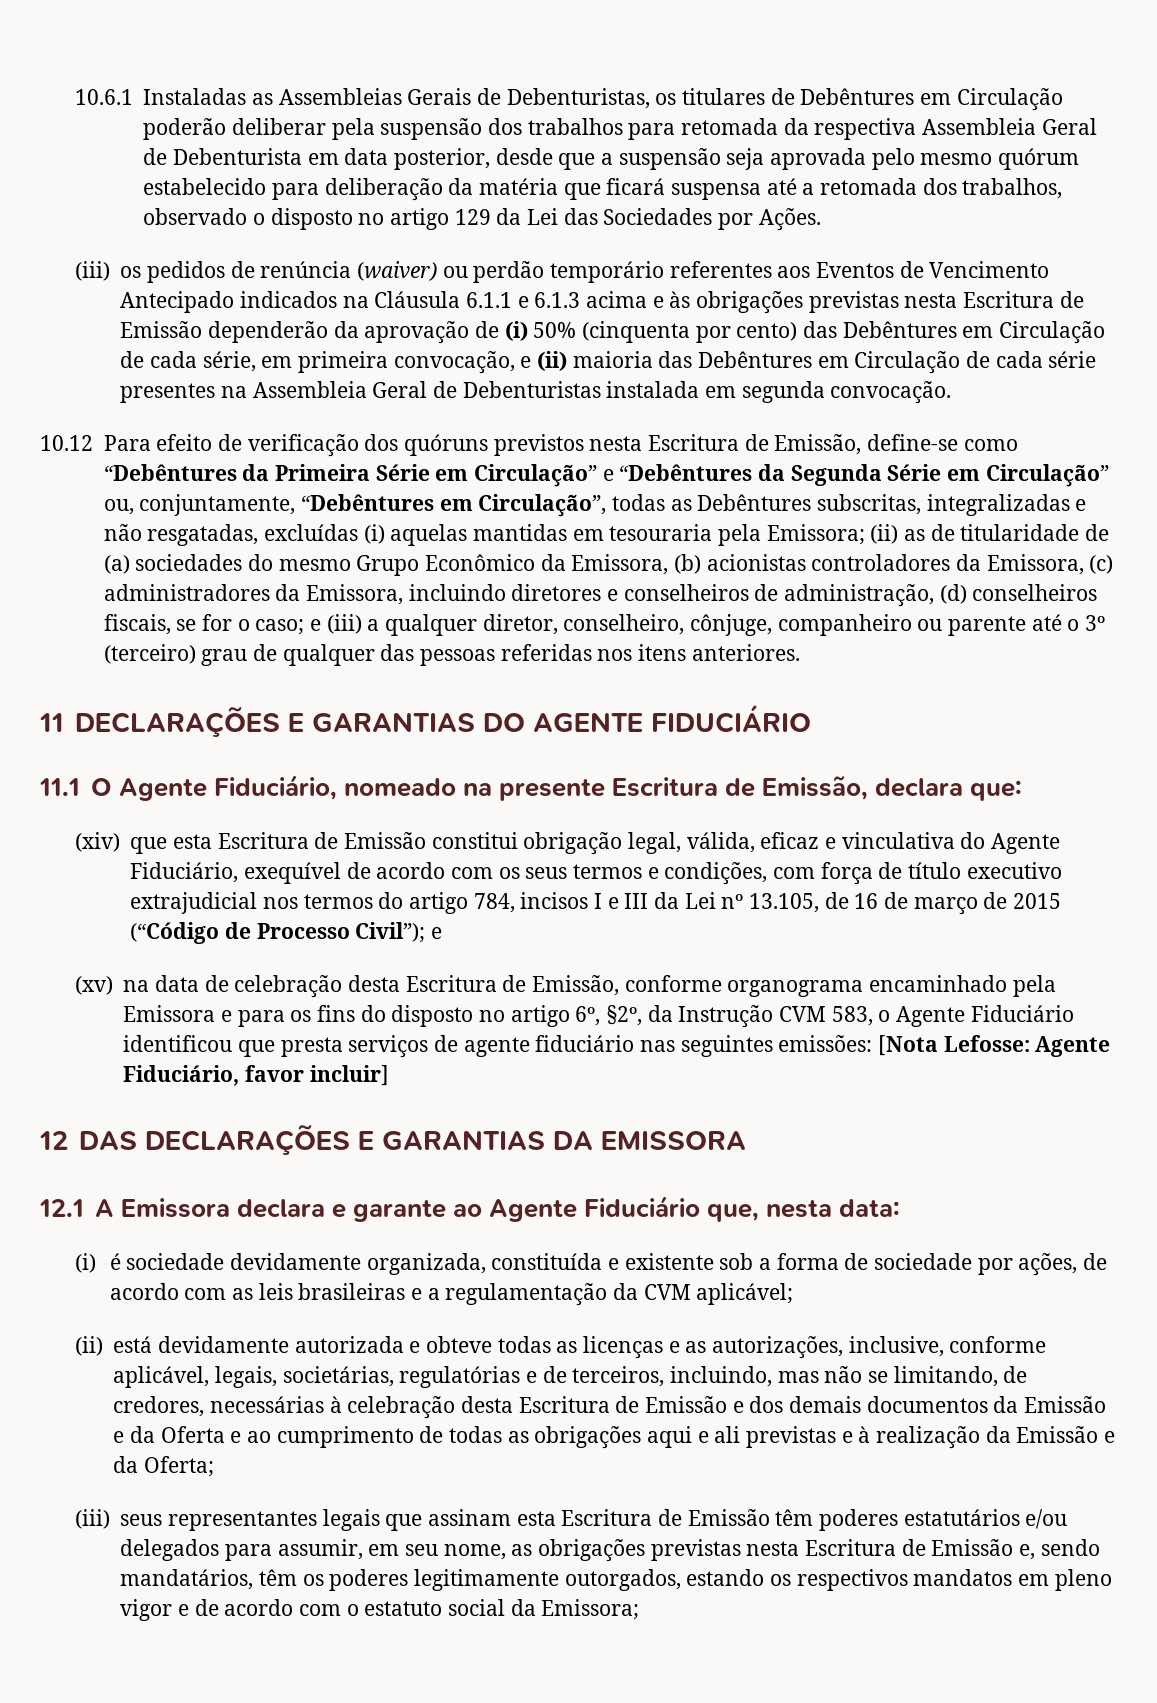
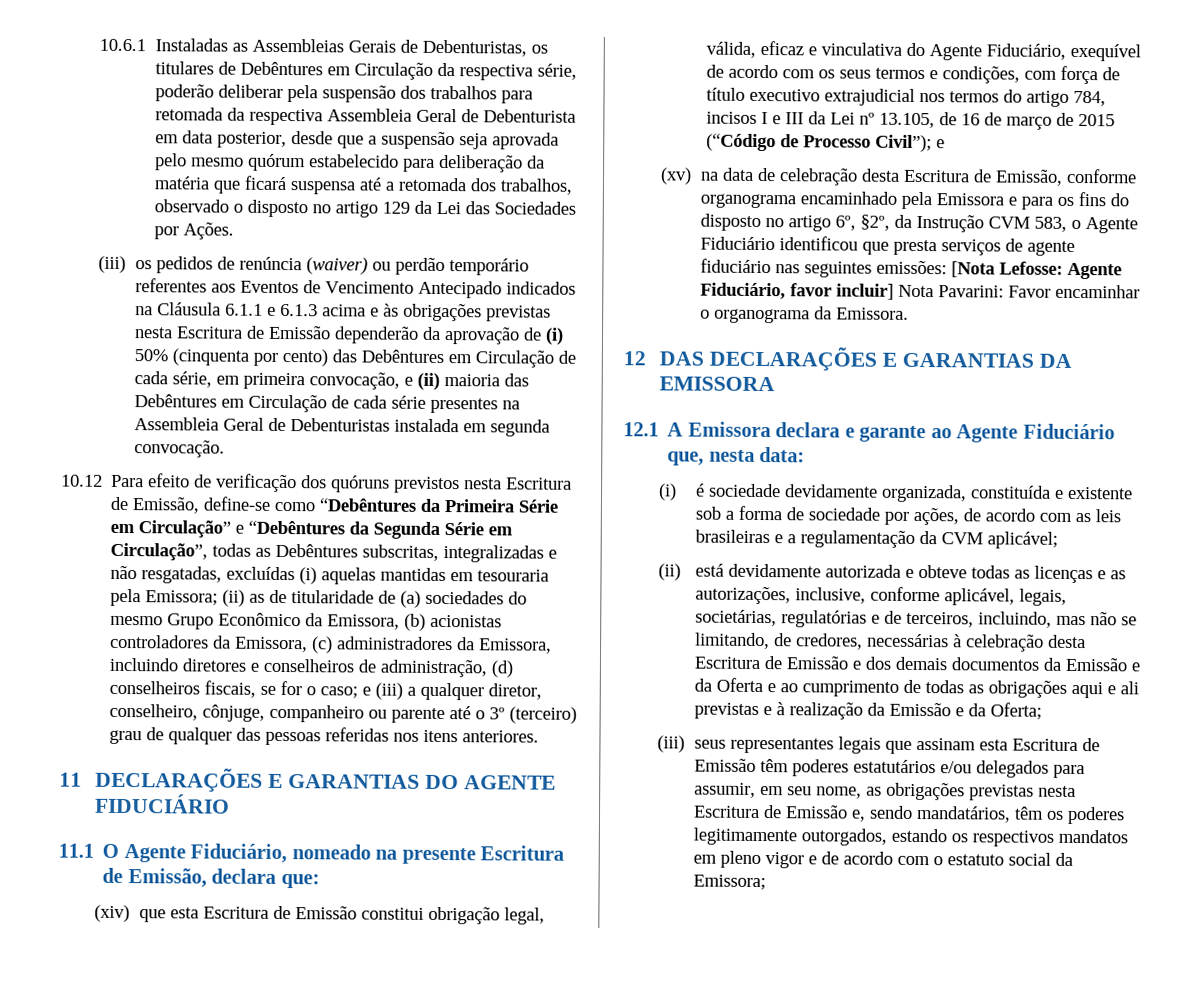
- 10.6.1 Instaladas as Assembleias Gerais de Debenturistas, os titulares de Debêntures em Circulação poderão deliberar pela suspensão dos trabalhos para retomada da respectiva Assembleia Geral de Debenturista em data posterior, desde que a suspensão seja aprovada pelo mesmo quórum estabelecido para deliberação da matéria que ficará suspensa até a retomada dos trabalhos, observado o disposto no artigo 129 da Lei das Sociedades por Ações.
+ 10.6.1 Instaladas as Assembleias Gerais de Debenturistas, os titulares de Debêntures em Circulação da respectiva série, poderão deliberar pela suspensão dos trabalhos para retomada da respectiva Assembleia Geral de Debenturista em data posterior, desde que a suspensão seja aprovada pelo mesmo quórum estabelecido para deliberação da matéria que ficará suspensa até a retomada dos trabalhos, observado o disposto no artigo 129 da Lei das Sociedades por Ações.
- 10.12 Para efeito de verificação dos quóruns previstos nesta Escritura de Emissão, define-se como “Debêntures da Primeira Série em Circulação” e “Debêntures da Segunda Série em Circulação” ou, conjuntamente, “Debêntures em Circulação”, todas as Debêntures subscritas, integralizadas e não resgatadas, excluídas (i) aquelas mantidas em tesouraria pela Emissora;
+ 10.12 Para efeito de verificação dos quóruns previstos nesta Escritura de Emissão, define-se como “Debêntures da Primeira Série em Circulação” e “Debêntures da Segunda Série em Circulação”, todas as Debêntures subscritas, integralizadas e não resgatadas, excluídas (i) aquelas mantidas em tesouraria pela Emissora;
- (xv) na data de celebração desta Escritura de Emissão, conforme organograma encaminhado pela Emissora e para os fins do disposto no artigo 6º, §2º, da Instrução CVM 583, o Agente Fiduciário identificou que presta serviços de agente fiduciário nas seguintes emissões: [Nota Lefosse: Agente Fiduciário, favor incluir]
+ (xv) na data de celebração desta Escritura de Emissão, conforme organograma encaminhado pela Emissora e para os fins do disposto no artigo 6º, §2º, da Instrução CVM 583, o Agente Fiduciário identificou que presta serviços de agente fiduciário nas seguintes emissões: [Nota Lefosse: Agente Fiduciário, favor incluir] Nota Pavarini: Favor encaminhar o organograma da Emissora.

